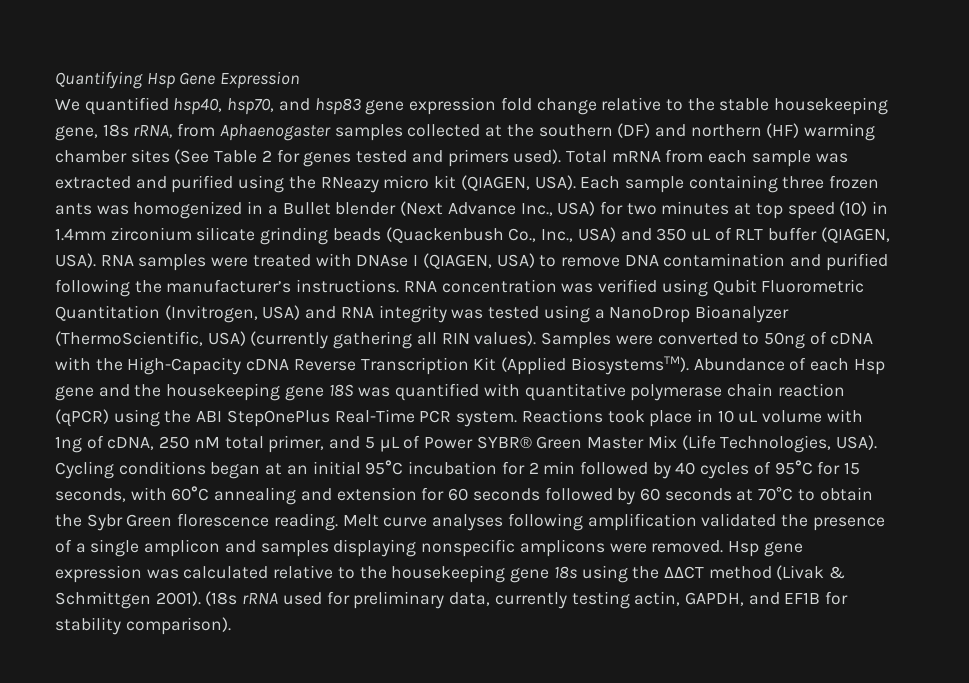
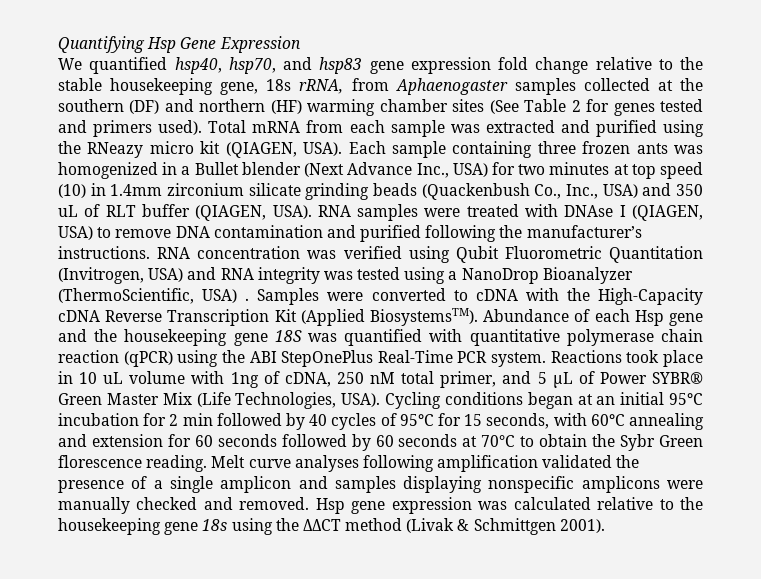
- RNA concentration was verified using Qubit Fluorometric Quantitation (Invitrogen, USA) and RNA integrity was tested using a NanoDrop Bioanalyzer (ThermoScientific, USA) (currently gathering all RIN values).
+ RNA concentration was verified using Qubit Fluorometric Quantitation (Invitrogen, USA) and RNA integrity was tested using a NanoDrop Bioanalyzer (ThermoScientific, USA) .
- Samples were converted to 50ng of cDNA with the High-Capacity cDNA Reverse Transcription Kit (Applied BiosystemsTM).
+ Samples were converted to cDNA with the High-Capacity cDNA Reverse Transcription Kit (Applied BiosystemsTM).
- Melt curve analyses following amplification validated the presence of a single amplicon and samples displaying nonspecific amplicons were removed.
+ Melt curve analyses following amplification validated the presence of a single amplicon and samples displaying nonspecific amplicons were manually checked and removed.
- (18s rRNA used for preliminary data, currently testing actin, GAPDH, and EF1B for stability comparison).

